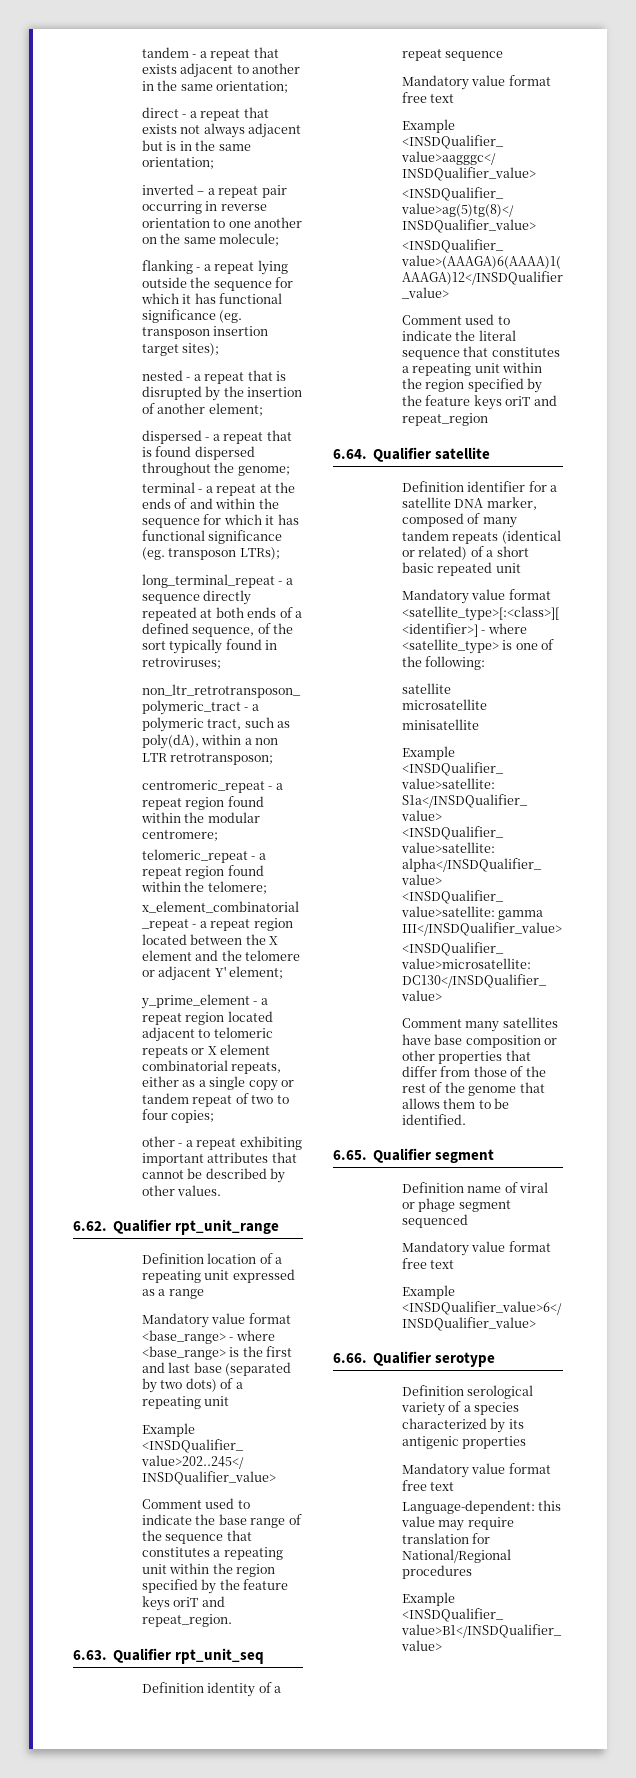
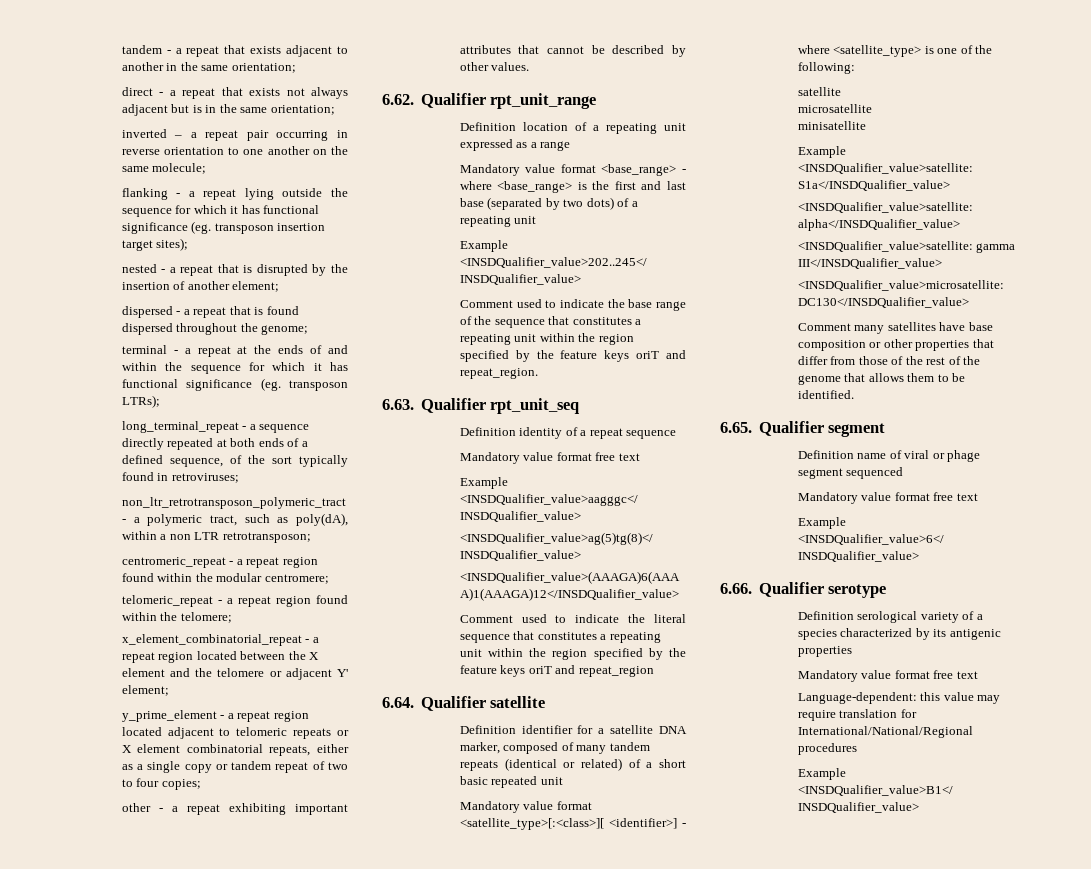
- Language-dependent: this value may require translation for National/Regional procedures
+ Language-dependent: this value may require translation for International/National/Regional procedures

